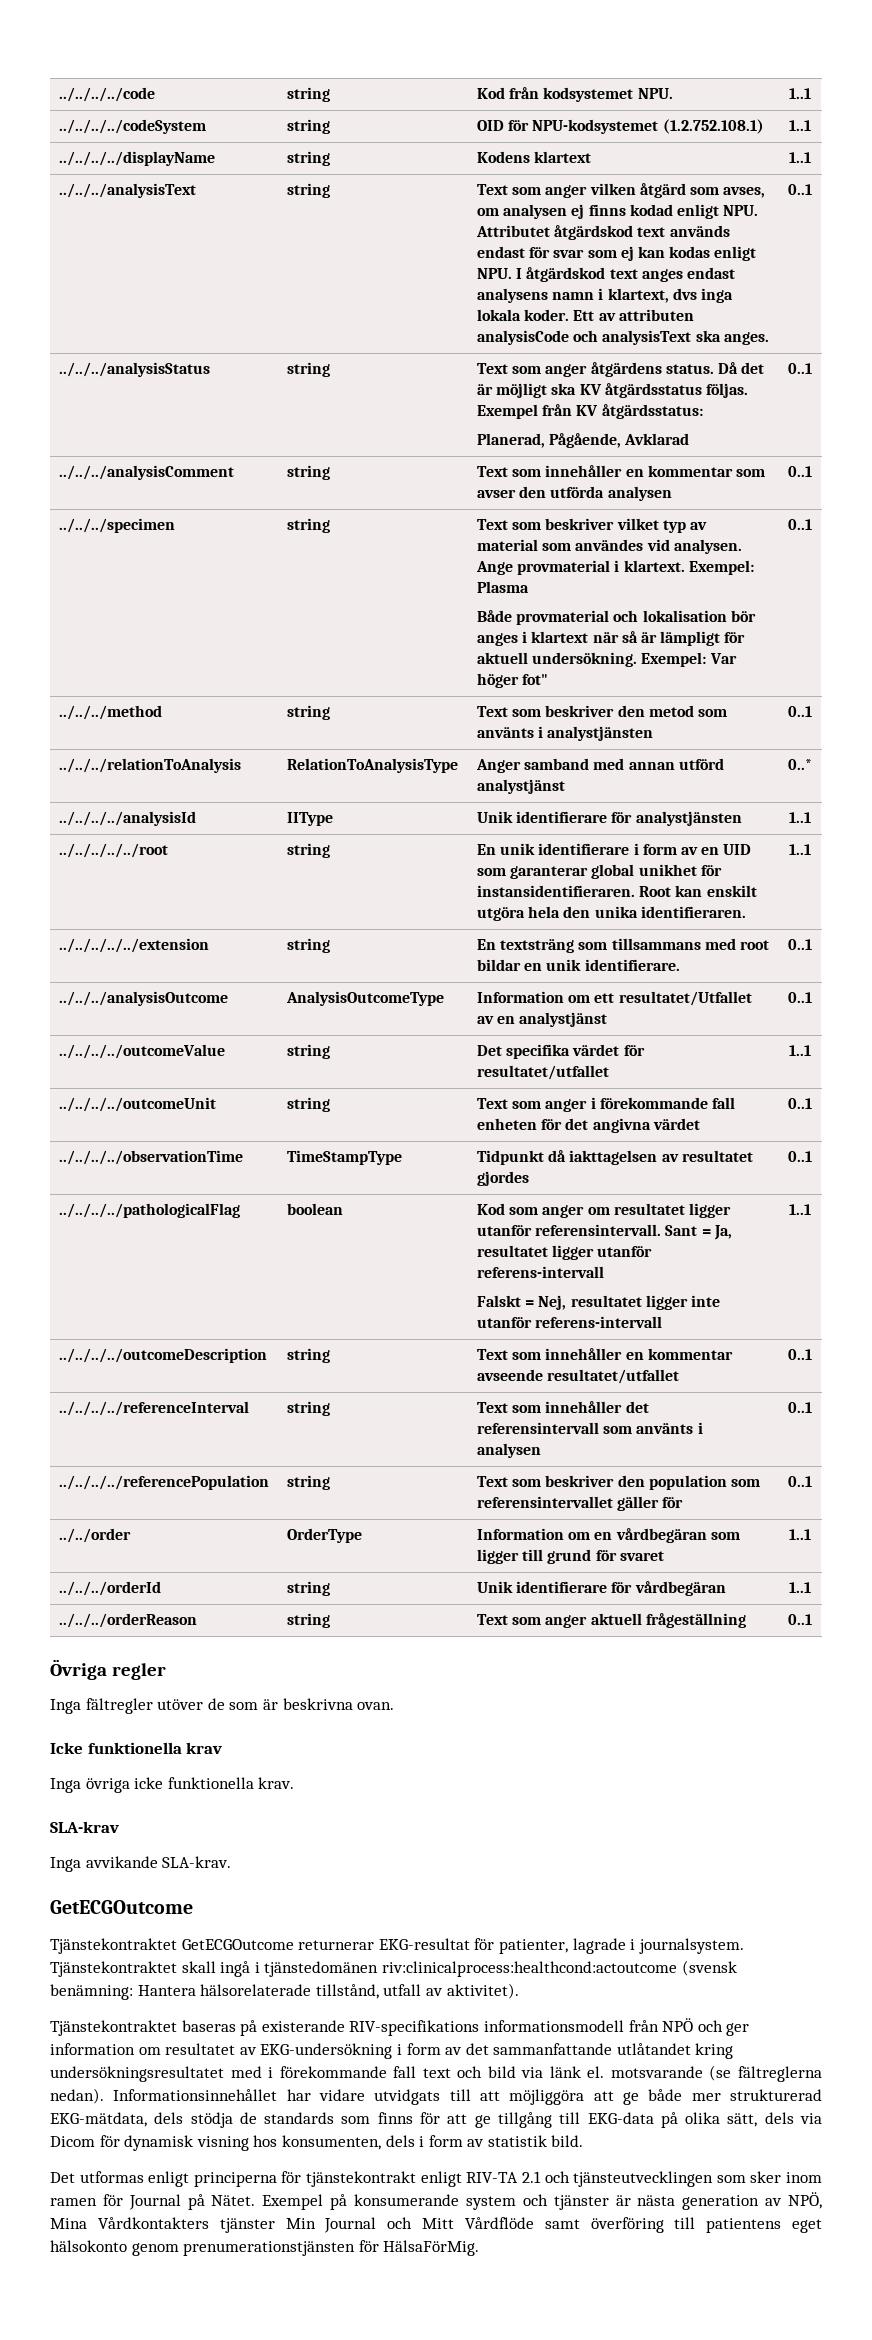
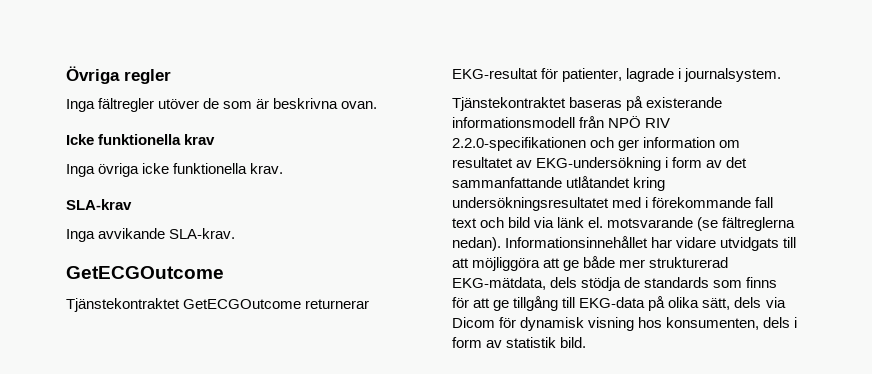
- ../../../../code | string | Kod från kodsystemet NPU. | 1..1
- ../../../../codeSystem | string | OID för NPU-kodsystemet (1.2.752.108.1) | 1..1
- ../../../../displayName | string | Kodens klartext | 1..1
- ../../../analysisText | string | Text som anger vilken åtgärd som avses, om analysen ej finns kodad enligt NPU. Attributet åtgärdskod text används endast för svar som ej kan kodas enligt NPU. I åtgärdskod text anges endast analysens namn i klartext, dvs inga lokala koder. Ett av attributen analysisCode och analysisText ska anges. | 0..1
- ../../../analysisStatus | string | Text som anger åtgärdens status. Då det är möjligt ska KV åtgärdsstatus följas. Exempel från KV åtgärdsstatus:
- Planerad, Pågående, Avklarad | 0..1
- ../../../analysisComment | string | Text som innehåller en kommentar som avser den utförda analysen | 0..1
- ../../../specimen | string | Text som beskriver vilket typ av material som användes vid analysen. Ange provmaterial i klartext. Exempel: Plasma
- Både provmaterial och lokalisation bör anges i klartext när så är lämpligt för aktuell undersökning. Exempel: Var höger fot" | 0..1
- ../../../method | string | Text som beskriver den metod som använts i analystjänsten | 0..1
- ../../../relationToAnalysis | RelationToAnalysisType | Anger samband med annan utförd analystjänst | 0..*
- ../../../../analysisId | IIType | Unik identifierare för analystjänsten | 1..1
- ../../../../../root | string | En unik identifierare i form av en UID som garanterar global unikhet för instansidentifieraren. Root kan enskilt utgöra hela den unika identifieraren. | 1..1
- ../../../../../extension | string | En textsträng som tillsammans med root bildar en unik identifierare. | 0..1
- ../../../analysisOutcome | AnalysisOutcomeType | Information om ett resultatet/Utfallet av en analystjänst | 0..1
- ../../../../outcomeValue | string | Det specifika värdet för resultatet/utfallet | 1..1
- ../../../../outcomeUnit | string | Text som anger i förekommande fall enheten för det angivna värdet | 0..1
- ../../../../observationTime | TimeStampType | Tidpunkt då iakttagelsen av resultatet gjordes | 0..1
- ../../../../pathologicalFlag | boolean | Kod som anger om resultatet ligger utanför referensintervall. Sant = Ja, resultatet ligger utanför referens-intervall
- Falskt = Nej, resultatet ligger inte utanför referens-intervall | 1..1
- ../../../../outcomeDescription | string | Text som innehåller en kommentar avseende resultatet/utfallet | 0..1
- ../../../../referenceInterval | string | Text som innehåller det referensintervall som använts i analysen | 0..1
- ../../../../referencePopulation | string | Text som beskriver den population som referensintervallet gäller för | 0..1
- ../../order | OrderType | Information om en vårdbegäran som ligger till grund för svaret | 1..1
- ../../../orderId | string | Unik identifierare för vårdbegäran | 1..1
- ../../../orderReason | string | Text som anger aktuell frågeställning | 0..1
- Tjänstekontraktet skall ingå i tjänstedomänen riv:clinicalprocess:healthcond:actoutcome (svensk benämning: Hantera hälsorelaterade tillstånd, utfall av aktivitet).
- Tjänstekontraktet baseras på existerande RIV-specifikations informationsmodell från NPÖ och ger information om resultatet av EKG-undersökning i form av det sammanfattande utlåtandet kring undersökningsresultatet med i förekommande fall text och bild via länk el. motsvarande (se fältreglerna nedan).
+ Tjänstekontraktet baseras på existerande informationsmodell från NPÖ RIV 2.2.0-specifikationen och ger information om resultatet av EKG-undersökning i form av det sammanfattande utlåtandet kring undersökningsresultatet med i förekommande fall text och bild via länk el. motsvarande (se fältreglerna nedan).
- Det utformas enligt principerna för tjänstekontrakt enligt RIV-TA 2.1 och tjänsteutvecklingen som sker inom ramen för Journal på Nätet. Exempel på konsumerande system och tjänster är nästa generation av NPÖ, Mina Vårdkontakters tjänster Min Journal och Mitt Vårdflöde samt överföring till patientens eget hälsokonto genom prenumerationstjänsten för HälsaFörMig.

